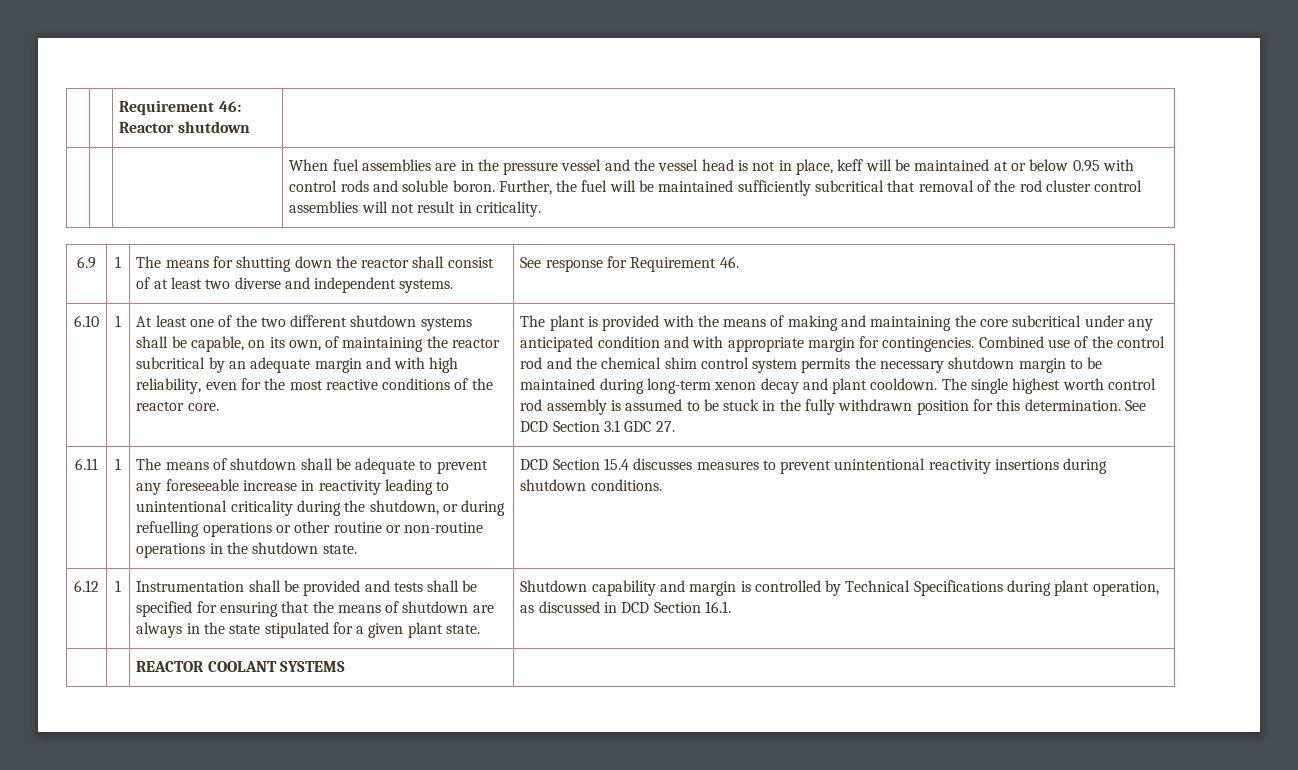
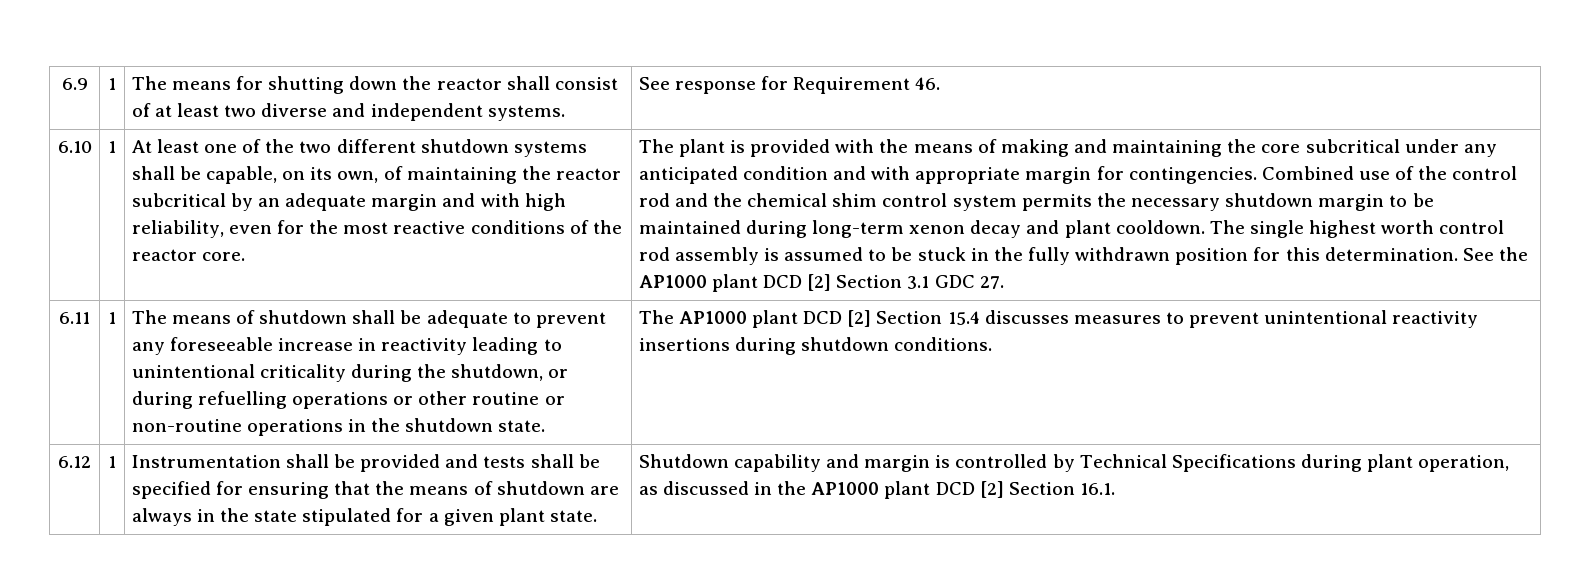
- | | Requirement 46: Reactor shutdown |
- | | | When fuel assemblies are in the pressure vessel and the vessel head is not in place, keff will be maintained at or below 0.95 with control rods and soluble boron. Further, the fuel will be maintained sufficiently subcritical that removal of the rod cluster control assemblies will not result in criticality.
- See DCD Section 3.1 GDC 27.
+ See the AP1000 plant DCD [2] Section 3.1 GDC 27.
- DCD Section 15.4 discusses measures to prevent unintentional reactivity insertions during shutdown conditions.
+ The AP1000 plant DCD [2] Section 15.4 discusses measures to prevent unintentional reactivity insertions during shutdown conditions.
- Shutdown capability and margin is controlled by Technical Specifications during plant operation, as discussed in DCD Section 16.1.
+ Shutdown capability and margin is controlled by Technical Specifications during plant operation, as discussed in the AP1000 plant DCD [2] Section 16.1.
- | | REACTOR COOLANT SYSTEMS |

